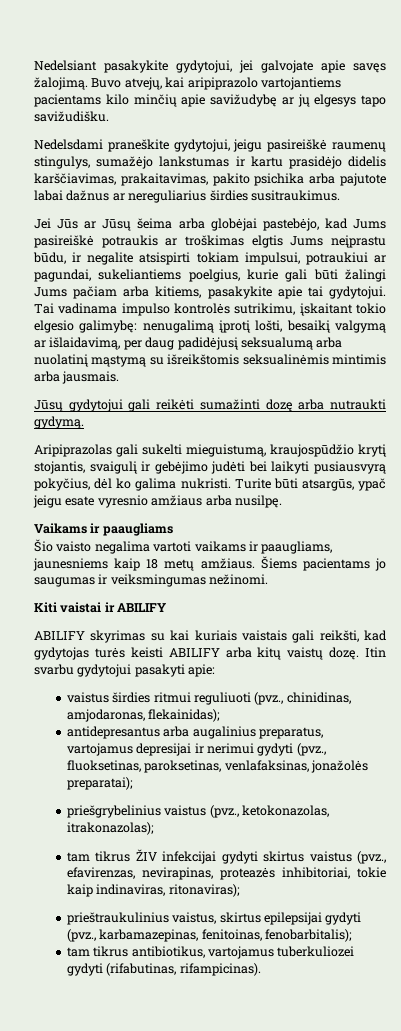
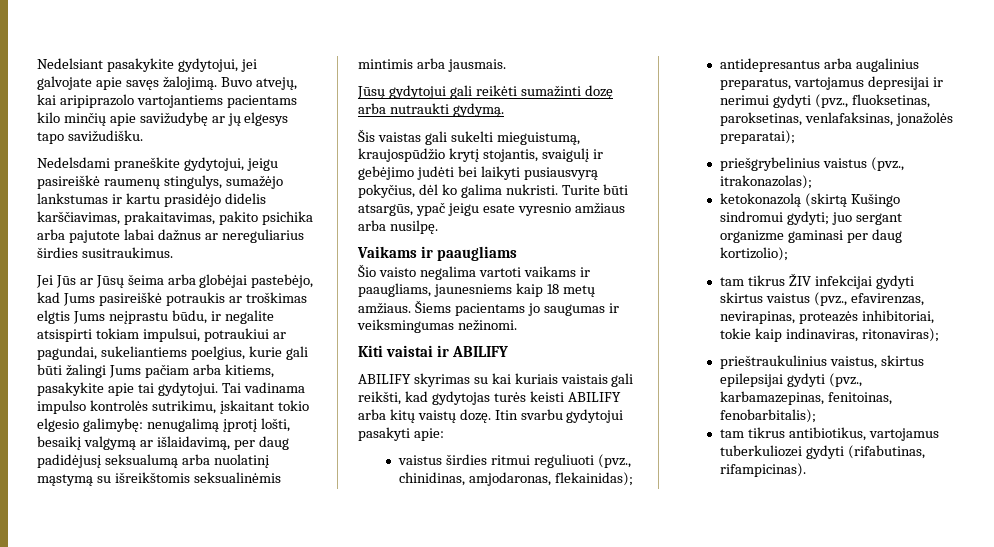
- Aripiprazolas gali sukelti mieguistumą, kraujospūdžio krytį stojantis, svaigulį ir gebėjimo judėti bei laikyti pusiausvyrą pokyčius, dėl ko galima nukristi.
+ Šis vaistas gali sukelti mieguistumą, kraujospūdžio krytį stojantis, svaigulį ir gebėjimo judėti bei laikyti pusiausvyrą pokyčius, dėl ko galima nukristi.
- priešgrybelinius vaistus (pvz., ketokonazolas, itrakonazolas);
+ priešgrybelinius vaistus (pvz., itrakonazolas);
+ ketokonazolą (skirtą Kušingo sindromui gydyti; juo sergant organizme gaminasi per daug kortizolio);

